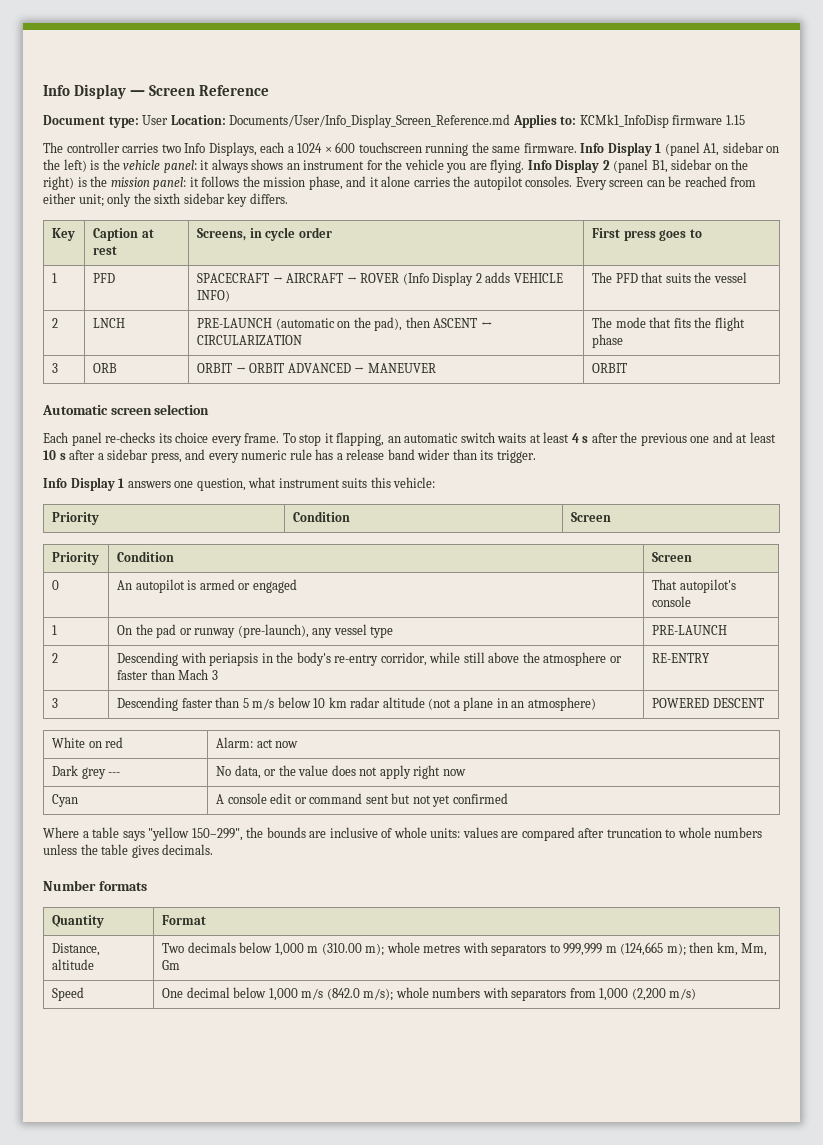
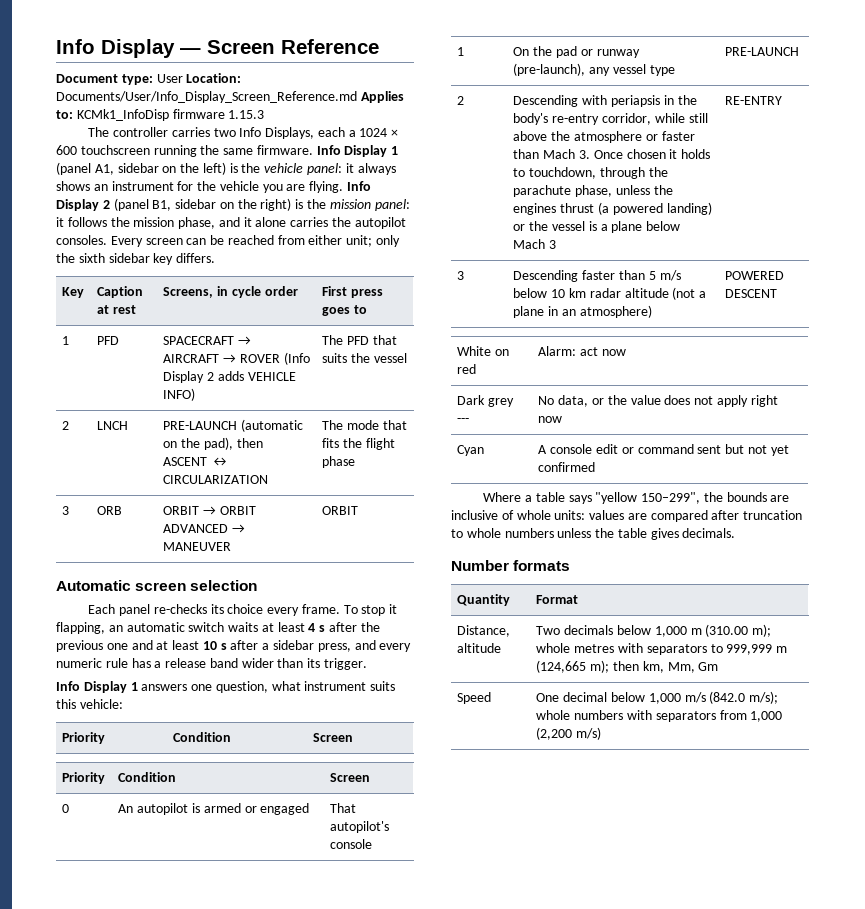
- Document type: User Location: Documents/User/Info_Display_Screen_Reference.md Applies to: KCMk1_InfoDisp firmware 1.15
+ Document type: User Location: Documents/User/Info_Display_Screen_Reference.md Applies to: KCMk1_InfoDisp firmware 1.15.3
- Descending with periapsis in the body's re-entry corridor, while still above the atmosphere or faster than Mach 3
+ Descending with periapsis in the body's re-entry corridor, while still above the atmosphere or faster than Mach 3. Once chosen it holds to touchdown, through the parachute phase, unless the engines thrust (a powered landing) or the vessel is a plane below Mach 3

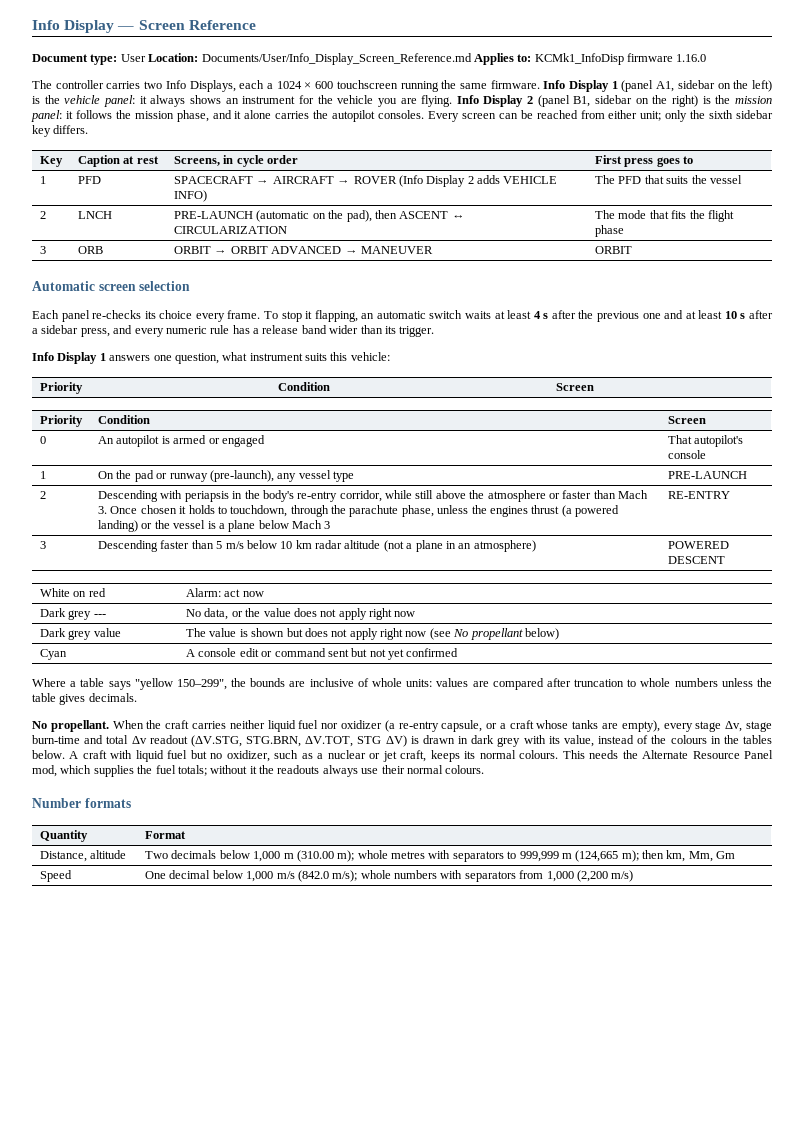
- Document type: User Location: Documents/User/Info_Display_Screen_Reference.md Applies to: KCMk1_InfoDisp firmware 1.15.3
+ Document type: User Location: Documents/User/Info_Display_Screen_Reference.md Applies to: KCMk1_InfoDisp firmware 1.16.0
+ Dark grey value | The value is shown but does not apply right now (see No propellant below)
+ No propellant. When the craft carries neither liquid fuel nor oxidizer (a re-entry capsule, or a craft whose tanks are empty), every stage Δv, stage burn-time and total Δv readout (ΔV.STG, STG.BRN, ΔV.TOT, STG ΔV) is drawn in dark grey with its value, instead of the colours in the tables below. A craft with liquid fuel but no oxidizer, such as a nuclear or jet craft, keeps its normal colours. This needs the Alternate Resource Panel mod, which supplies the fuel totals; without it the readouts always use their normal colours.

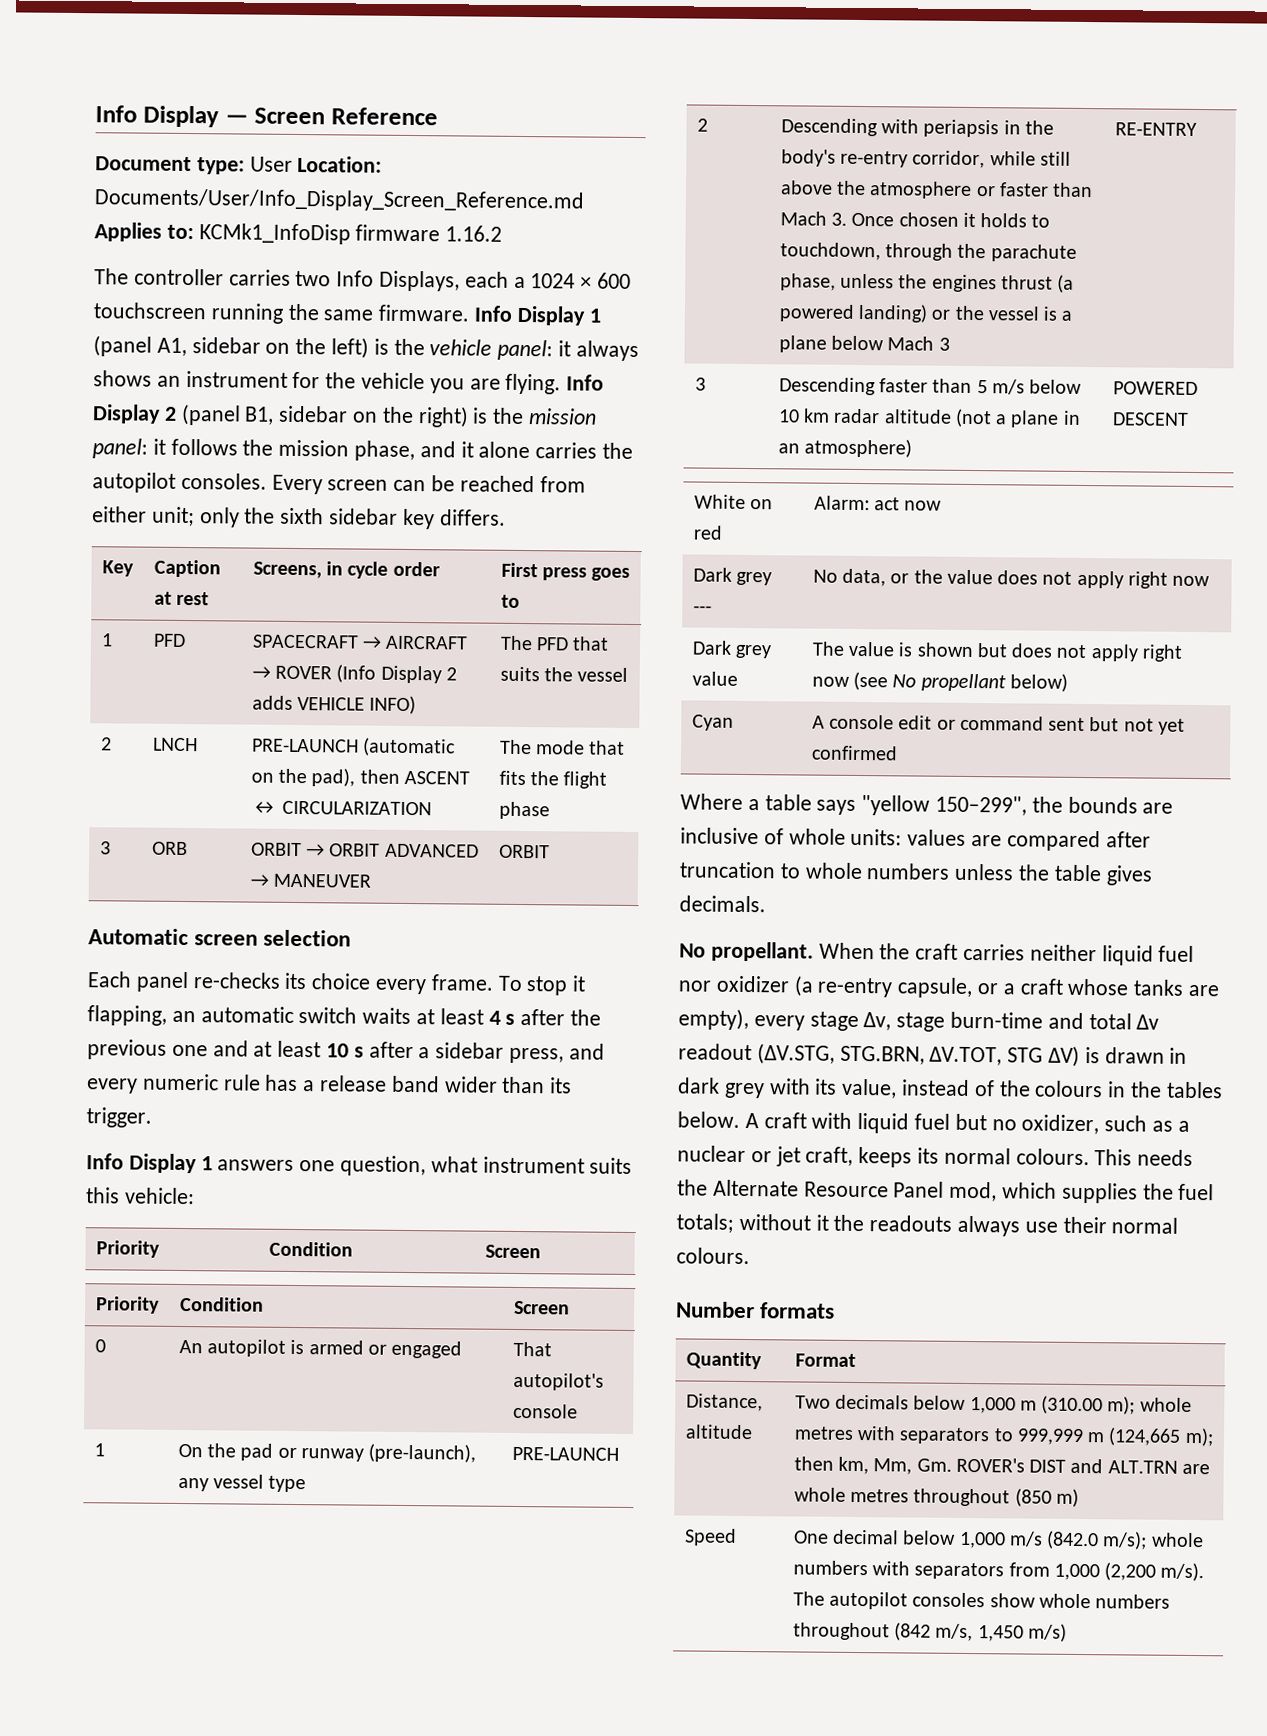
- Document type: User Location: Documents/User/Info_Display_Screen_Reference.md Applies to: KCMk1_InfoDisp firmware 1.16.0
+ Document type: User Location: Documents/User/Info_Display_Screen_Reference.md Applies to: KCMk1_InfoDisp firmware 1.16.2
- Distance, altitude | Two decimals below 1,000 m (310.00 m); whole metres with separators to 999,999 m (124,665 m); then km, Mm, Gm
+ Distance, altitude | Two decimals below 1,000 m (310.00 m); whole metres with separators to 999,999 m (124,665 m); then km, Mm, Gm. ROVER's DIST and ALT.TRN are whole metres throughout (850 m)
- Speed | One decimal below 1,000 m/s (842.0 m/s); whole numbers with separators from 1,000 (2,200 m/s)
+ Speed | One decimal below 1,000 m/s (842.0 m/s); whole numbers with separators from 1,000 (2,200 m/s). The autopilot consoles show whole numbers throughout (842 m/s, 1,450 m/s)

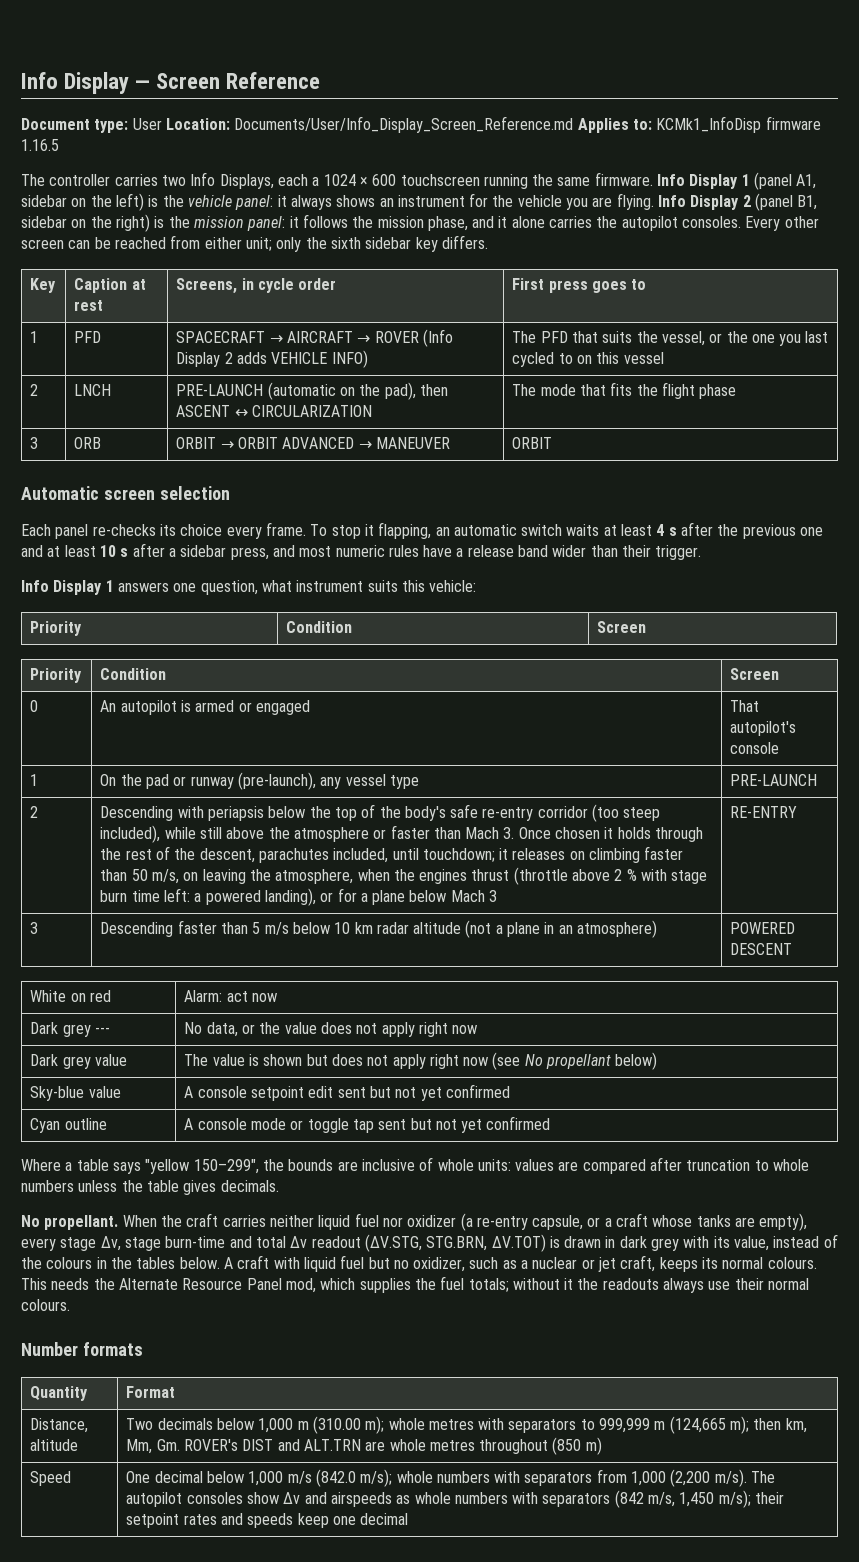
- Document type: User Location: Documents/User/Info_Display_Screen_Reference.md Applies to: KCMk1_InfoDisp firmware 1.16.2
+ Document type: User Location: Documents/User/Info_Display_Screen_Reference.md Applies to: KCMk1_InfoDisp firmware 1.16.5
- Every screen can be reached from either unit; only the sixth sidebar key differs.
+ Every other screen can be reached from either unit; only the sixth sidebar key differs.
- 1 | PFD | SPACECRAFT → AIRCRAFT → ROVER (Info Display 2 adds VEHICLE INFO) | The PFD that suits the vessel
+ 1 | PFD | SPACECRAFT → AIRCRAFT → ROVER (Info Display 2 adds VEHICLE INFO) | The PFD that suits the vessel, or the one you last cycled to on this vessel
- To stop it flapping, an automatic switch waits at least 4 s after the previous one and at least 10 s after a sidebar press, and every numeric rule has a release band wider than its trigger.
+ To stop it flapping, an automatic switch waits at least 4 s after the previous one and at least 10 s after a sidebar press, and most numeric rules have a release band wider than their trigger.
- Descending with periapsis in the body's re-entry corridor, while still above the atmosphere or faster than Mach 3. Once chosen it holds to touchdown, through the parachute phase, unless the engines thrust (a powered landing) or the vessel is a plane below Mach 3
+ Descending with periapsis below the top of the body's safe re-entry corridor (too steep included), while still above the atmosphere or faster than Mach 3. Once chosen it holds through the rest of the descent, parachutes included, until touchdown; it releases on climbing faster than 50 m/s, on leaving the atmosphere, when the engines thrust (throttle above 2 % with stage burn time left: a powered landing), or for a plane below Mach 3
- Cyan | A console edit or command sent but not yet confirmed
+ Sky-blue value | A console setpoint edit sent but not yet confirmed
+ Cyan outline | A console mode or toggle tap sent but not yet confirmed
- When the craft carries neither liquid fuel nor oxidizer (a re-entry capsule, or a craft whose tanks are empty), every stage Δv, stage burn-time and total Δv readout (ΔV.STG, STG.BRN, ΔV.TOT, STG ΔV) is drawn in dark grey with its value, instead of the colours in the tables below.
+ When the craft carries neither liquid fuel nor oxidizer (a re-entry capsule, or a craft whose tanks are empty), every stage Δv, stage burn-time and total Δv readout (ΔV.STG, STG.BRN, ΔV.TOT) is drawn in dark grey with its value, instead of the colours in the tables below.
- Speed | One decimal below 1,000 m/s (842.0 m/s); whole numbers with separators from 1,000 (2,200 m/s). The autopilot consoles show whole numbers throughout (842 m/s, 1,450 m/s)
+ Speed | One decimal below 1,000 m/s (842.0 m/s); whole numbers with separators from 1,000 (2,200 m/s). The autopilot consoles show Δv and airspeeds as whole numbers with separators (842 m/s, 1,450 m/s); their setpoint rates and speeds keep one decimal

